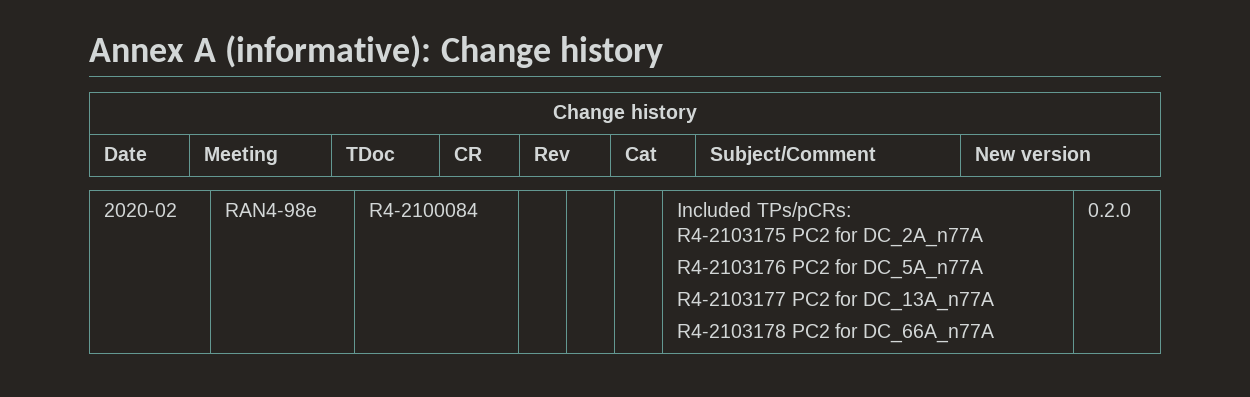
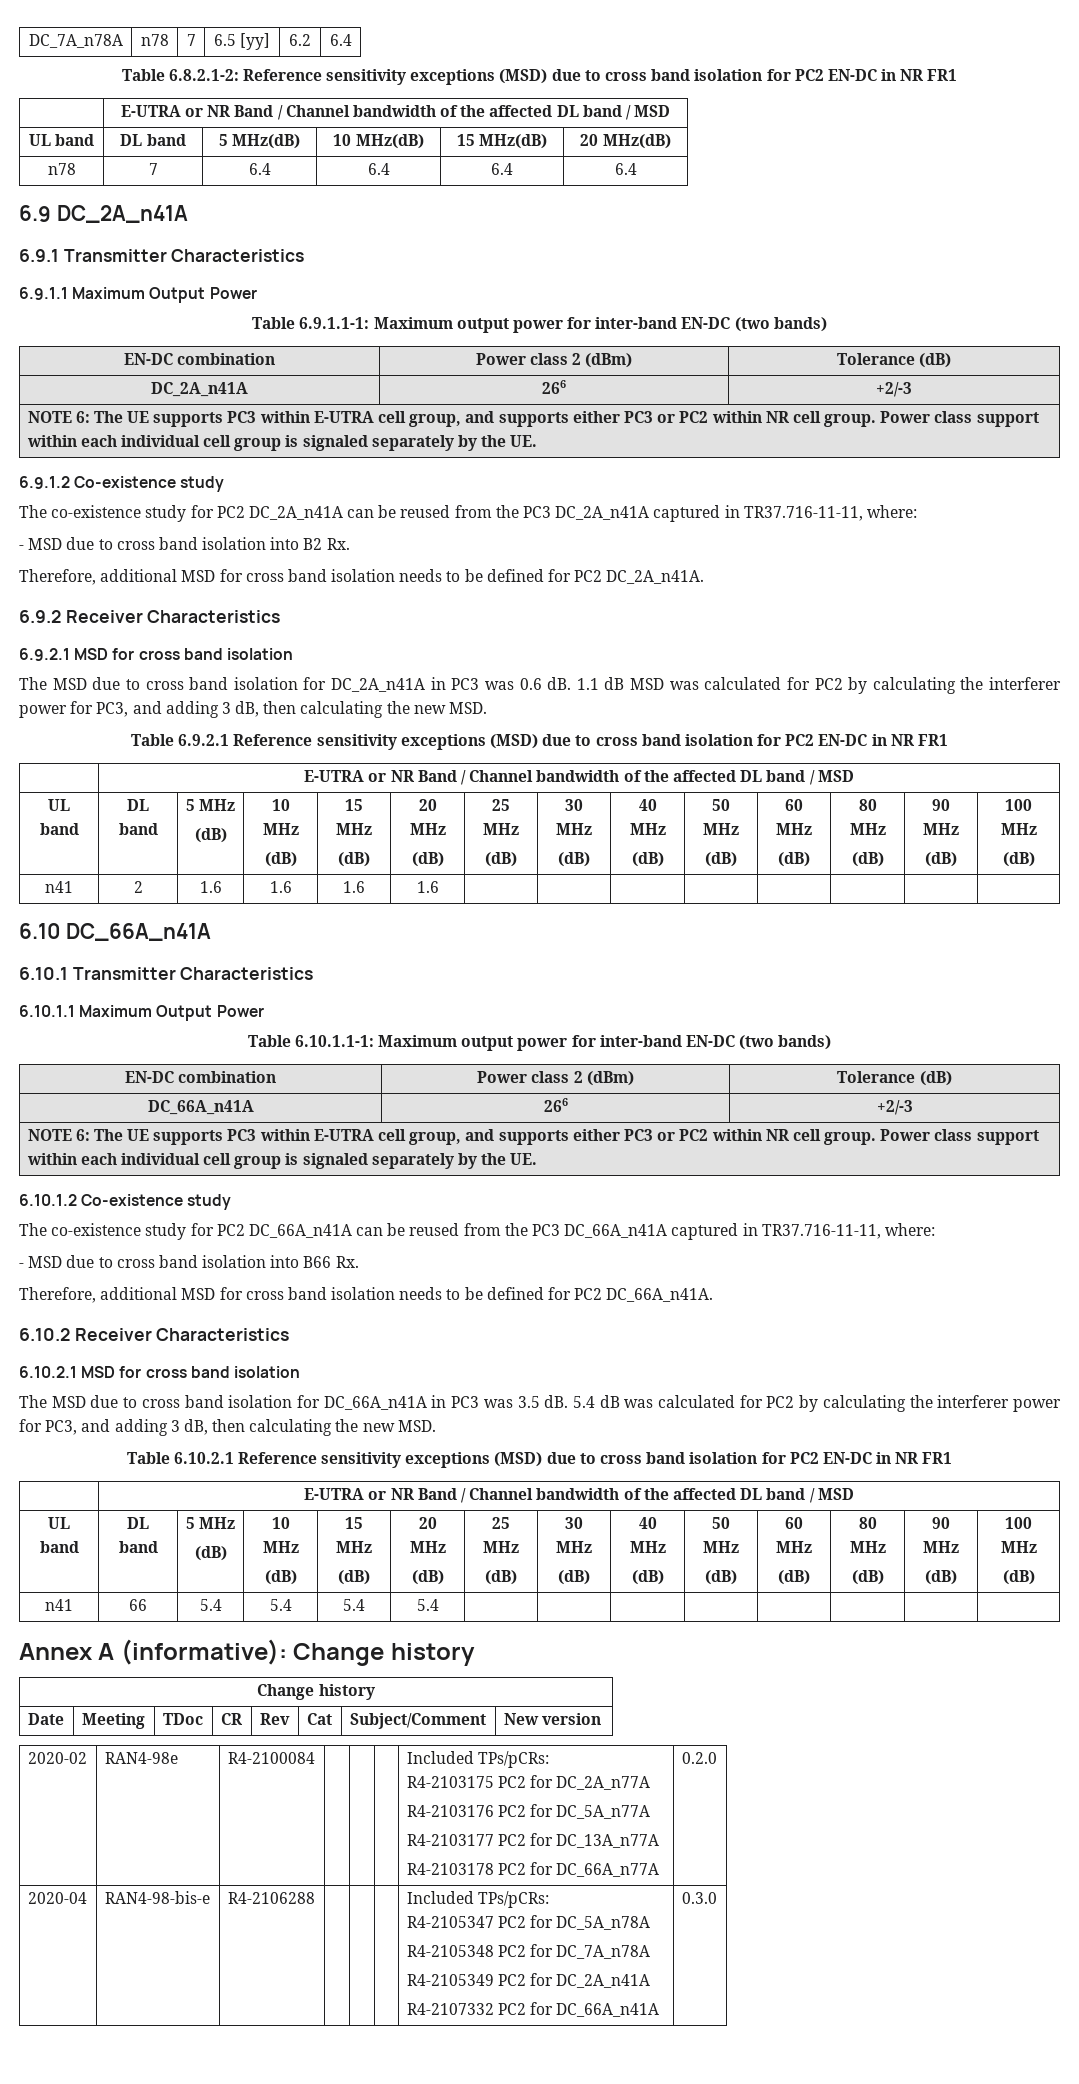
+ DC_7A_n78A | n78 | 7 | 6.5 [yy] | 6.2 | 6.4
+ Table 6.8.2.1-2: Reference sensitivity exceptions (MSD) due to cross band isolation for PC2 EN-DC in NR FR1
+ | E-UTRA or NR Band / Channel bandwidth of the affected DL band / MSD
+ UL band | DL band | 5 MHz(dB) | 10 MHz(dB) | 15 MHz(dB) | 20 MHz(dB)
+ n78 | 7 | 6.4 | 6.4 | 6.4 | 6.4
+ 6.9 DC_2A_n41A
+ 6.9.1 Transmitter Characteristics
+ 6.9.1.1 Maximum Output Power
+ Table 6.9.1.1-1: Maximum output power for inter-band EN-DC (two bands)
+ EN-DC combination | Power class 2 (dBm) | Tolerance (dB)
+ DC_2A_n41A | 266 | +2/-3
+ NOTE 6: The UE supports PC3 within E-UTRA cell group, and supports either PC3 or PC2 within NR cell group. Power class support within each individual cell group is signaled separately by the UE.
+ 6.9.1.2 Co-existence study
+ The co-existence study for PC2 DC_2A_n41A can be reused from the PC3 DC_2A_n41A captured in TR37.716-11-11, where:
+ - MSD due to cross band isolation into B2 Rx.
+ Therefore, additional MSD for cross band isolation needs to be defined for PC2 DC_2A_n41A.
+ 6.9.2 Receiver Characteristics
+ 6.9.2.1 MSD for cross band isolation
+ The MSD due to cross band isolation for DC_2A_n41A in PC3 was 0.6 dB. 1.1 dB MSD was calculated for PC2 by calculating the interferer power for PC3, and adding 3 dB, then calculating the new MSD.
+ Table 6.9.2.1 Reference sensitivity exceptions (MSD) due to cross band isolation for PC2 EN-DC in NR FR1
+ | E-UTRA or NR Band / Channel bandwidth of the affected DL band / MSD
+ UL band | DL band | 5 MHz
+ (dB) | 10 MHz
+ (dB) | 15 MHz
+ (dB) | 20 MHz
+ (dB) | 25 MHz
+ (dB) | 30 MHz
+ (dB) | 40 MHz
+ (dB) | 50 MHz
+ (dB) | 60 MHz
+ (dB) | 80 MHz
+ (dB) | 90 MHz
+ (dB) | 100 MHz
+ (dB)
+ n41 | 2 | 1.6 | 1.6 | 1.6 | 1.6 | | | | | | | |
+ 6.10 DC_66A_n41A
+ 6.10.1 Transmitter Characteristics
+ 6.10.1.1 Maximum Output Power
+ Table 6.10.1.1-1: Maximum output power for inter-band EN-DC (two bands)
+ EN-DC combination | Power class 2 (dBm) | Tolerance (dB)
+ DC_66A_n41A | 266 | +2/-3
+ NOTE 6: The UE supports PC3 within E-UTRA cell group, and supports either PC3 or PC2 within NR cell group. Power class support within each individual cell group is signaled separately by the UE.
+ 6.10.1.2 Co-existence study
+ The co-existence study for PC2 DC_66A_n41A can be reused from the PC3 DC_66A_n41A captured in TR37.716-11-11, where:
+ - MSD due to cross band isolation into B66 Rx.
+ Therefore, additional MSD for cross band isolation needs to be defined for PC2 DC_66A_n41A.
+ 6.10.2 Receiver Characteristics
+ 6.10.2.1 MSD for cross band isolation
+ The MSD due to cross band isolation for DC_66A_n41A in PC3 was 3.5 dB. 5.4 dB was calculated for PC2 by calculating the interferer power for PC3, and adding 3 dB, then calculating the new MSD.
+ Table 6.10.2.1 Reference sensitivity exceptions (MSD) due to cross band isolation for PC2 EN-DC in NR FR1
+ | E-UTRA or NR Band / Channel bandwidth of the affected DL band / MSD
+ UL band | DL band | 5 MHz
+ (dB) | 10 MHz
+ (dB) | 15 MHz
+ (dB) | 20 MHz
+ (dB) | 25 MHz
+ (dB) | 30 MHz
+ (dB) | 40 MHz
+ (dB) | 50 MHz
+ (dB) | 60 MHz
+ (dB) | 80 MHz
+ (dB) | 90 MHz
+ (dB) | 100 MHz
+ (dB)
+ n41 | 66 | 5.4 | 5.4 | 5.4 | 5.4 | | | | | | | |
+ 2020-04 | RAN4-98-bis-e | R4-2106288 | | | | Included TPs/pCRs:
+ R4-2105347 PC2 for DC_5A_n78A
+ R4-2105348 PC2 for DC_7A_n78A
+ R4-2105349 PC2 for DC_2A_n41A
+ R4-2107332 PC2 for DC_66A_n41A | 0.3.0

